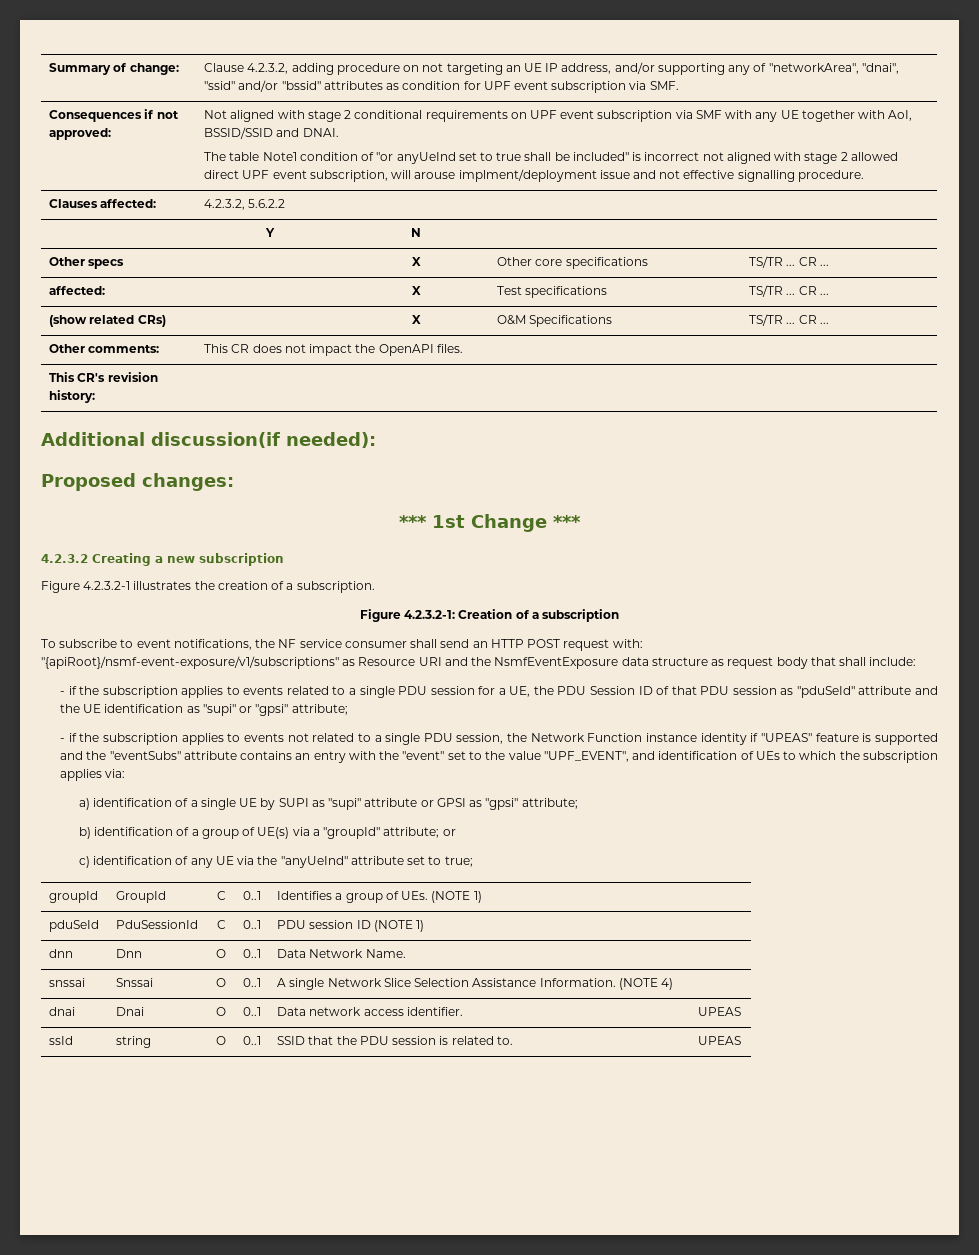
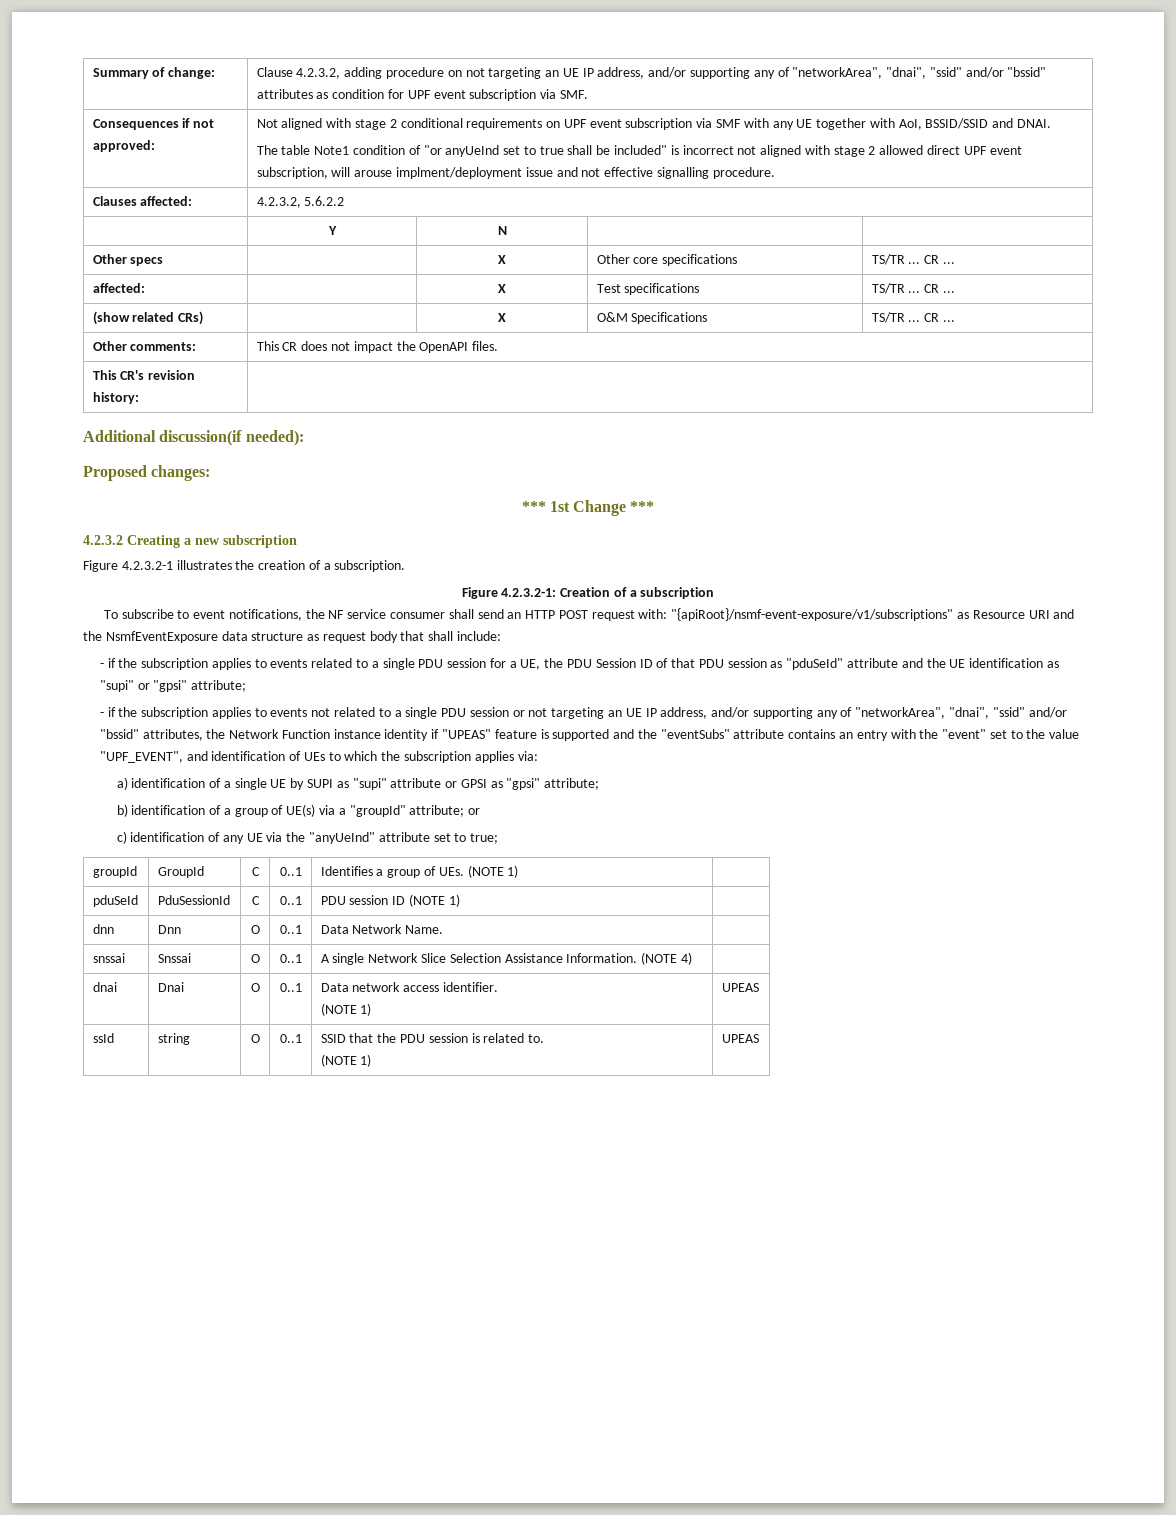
- - if the subscription applies to events not related to a single PDU session, the Network Function instance identity if "UPEAS" feature is supported and the "eventSubs" attribute contains an entry with the "event" set to the value "UPF_EVENT", and identification of UEs to which the subscription applies via:
+ - if the subscription applies to events not related to a single PDU session or not targeting an UE IP address, and/or supporting any of "networkArea", "dnai", "ssid" and/or "bssid" attributes, the Network Function instance identity if "UPEAS" feature is supported and the "eventSubs" attribute contains an entry with the "event" set to the value "UPF_EVENT", and identification of UEs to which the subscription applies via:
- dnai | Dnai | O | 0..1 | Data network access identifier. | UPEAS
+ dnai | Dnai | O | 0..1 | Data network access identifier.
+ (NOTE 1) | UPEAS
- ssId | string | O | 0..1 | SSID that the PDU session is related to. | UPEAS
+ ssId | string | O | 0..1 | SSID that the PDU session is related to.
+ (NOTE 1) | UPEAS

